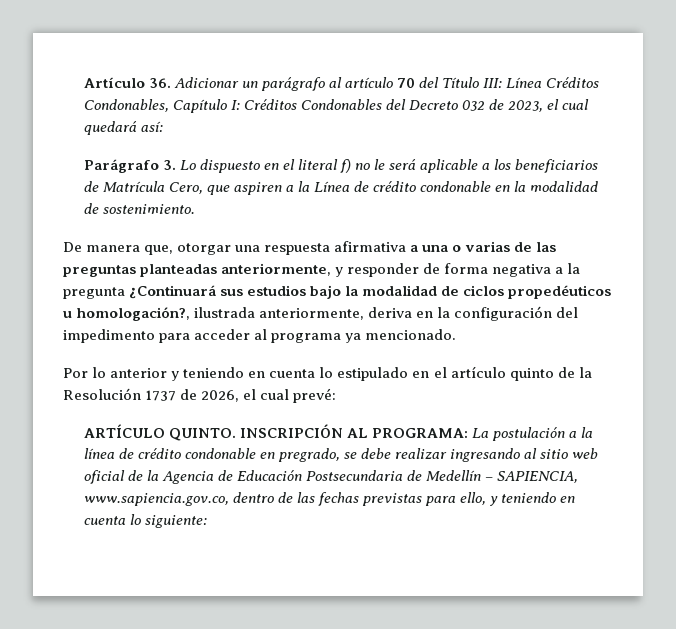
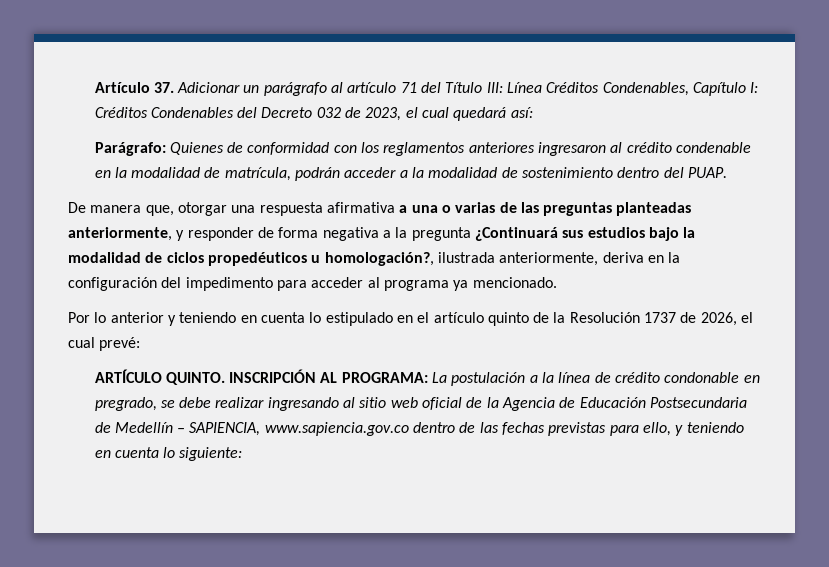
- Artículo 36. Adicionar un parágrafo al artículo 70 del Título III: Línea Créditos Condonables, Capítulo I: Créditos Condonables del Decreto 032 de 2023, el cual quedará así:
+ Artículo 37. Adicionar un parágrafo al artículo 71 del Título III: Línea Créditos Condenables, Capítulo I: Créditos Condenables del Decreto 032 de 2023, el cual quedará así:
- Parágrafo 3. Lo dispuesto en el literal f) no le será aplicable a los beneficiarios de Matrícula Cero, que aspiren a la Línea de crédito condonable en la modalidad de sostenimiento.
+ Parágrafo: Quienes de conformidad con los reglamentos anteriores ingresaron al crédito condenable en la modalidad de matrícula, podrán acceder a la modalidad de sostenimiento dentro del PUAP.
- INSCRIPCIÓN AL PROGRAMA: La postulación a la línea de crédito condonable en pregrado, se debe realizar ingresando al sitio web oficial de la Agencia de Educación Postsecundaria de Medellín – SAPIENCIA, www.sapiencia.gov.co, dentro de las fechas previstas para ello, y teniendo en cuenta lo siguiente:
+ INSCRIPCIÓN AL PROGRAMA: La postulación a la línea de crédito condonable en pregrado, se debe realizar ingresando al sitio web oficial de la Agencia de Educación Postsecundaria de Medellín – SAPIENCIA, www.sapiencia.gov.co dentro de las fechas previstas para ello, y teniendo en cuenta lo siguiente:

